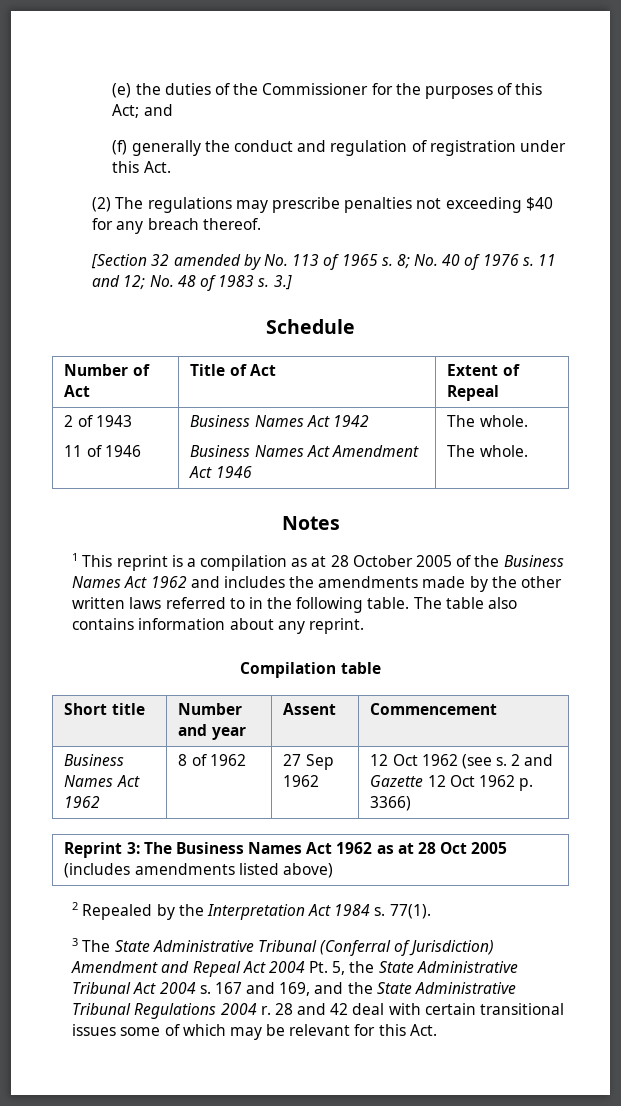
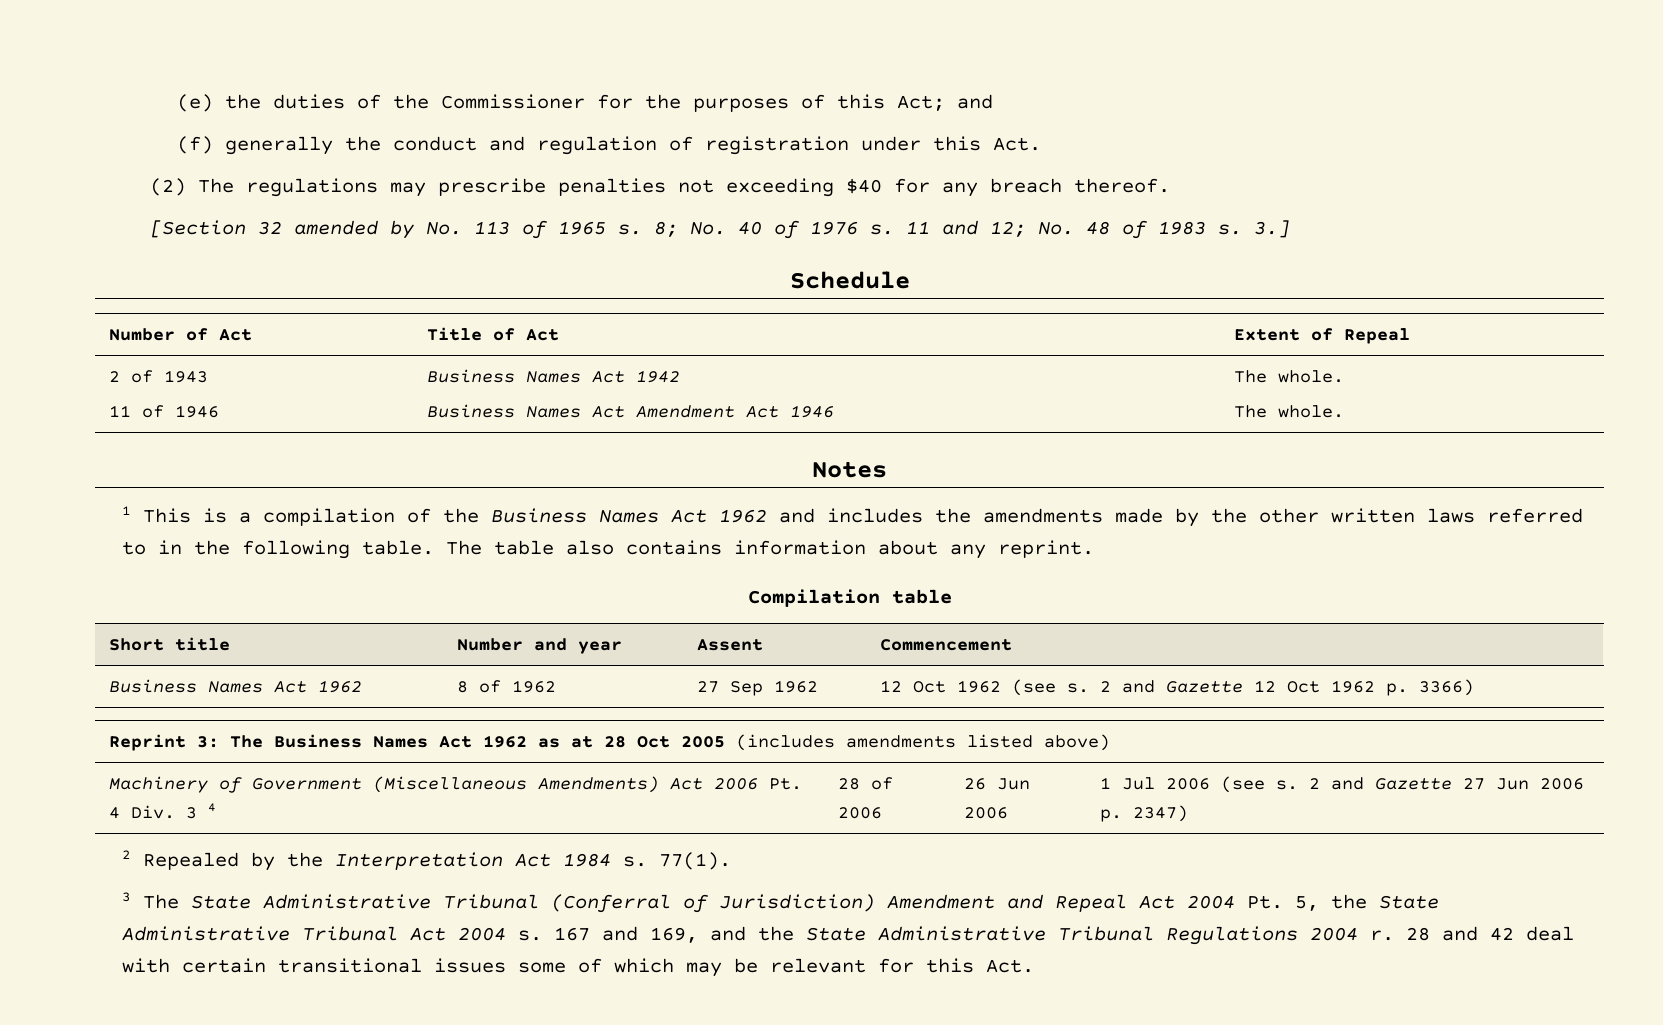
- 1 This reprint is a compilation as at 28 October 2005 of the Business Names Act 1962 and includes the amendments made by the other written laws referred to in the following table.
+ 1 This is a compilation of the Business Names Act 1962 and includes the amendments made by the other written laws referred to in the following table.
+ Machinery of Government (Miscellaneous Amendments) Act 2006 Pt. 4 Div. 3 4 | 28 of 2006 | 26 Jun 2006 | 1 Jul 2006 (see s. 2 and Gazette 27 Jun 2006 p. 2347)

